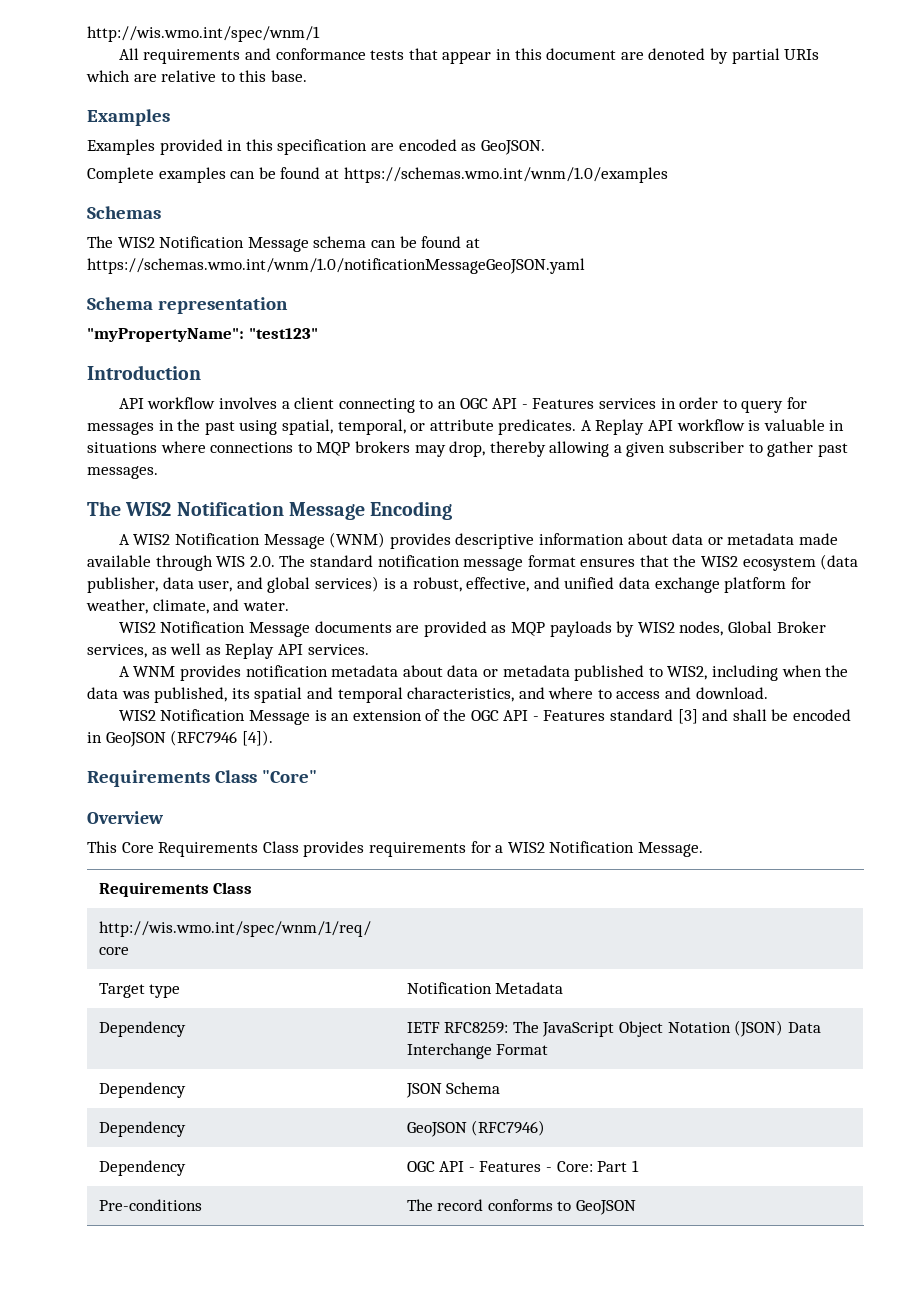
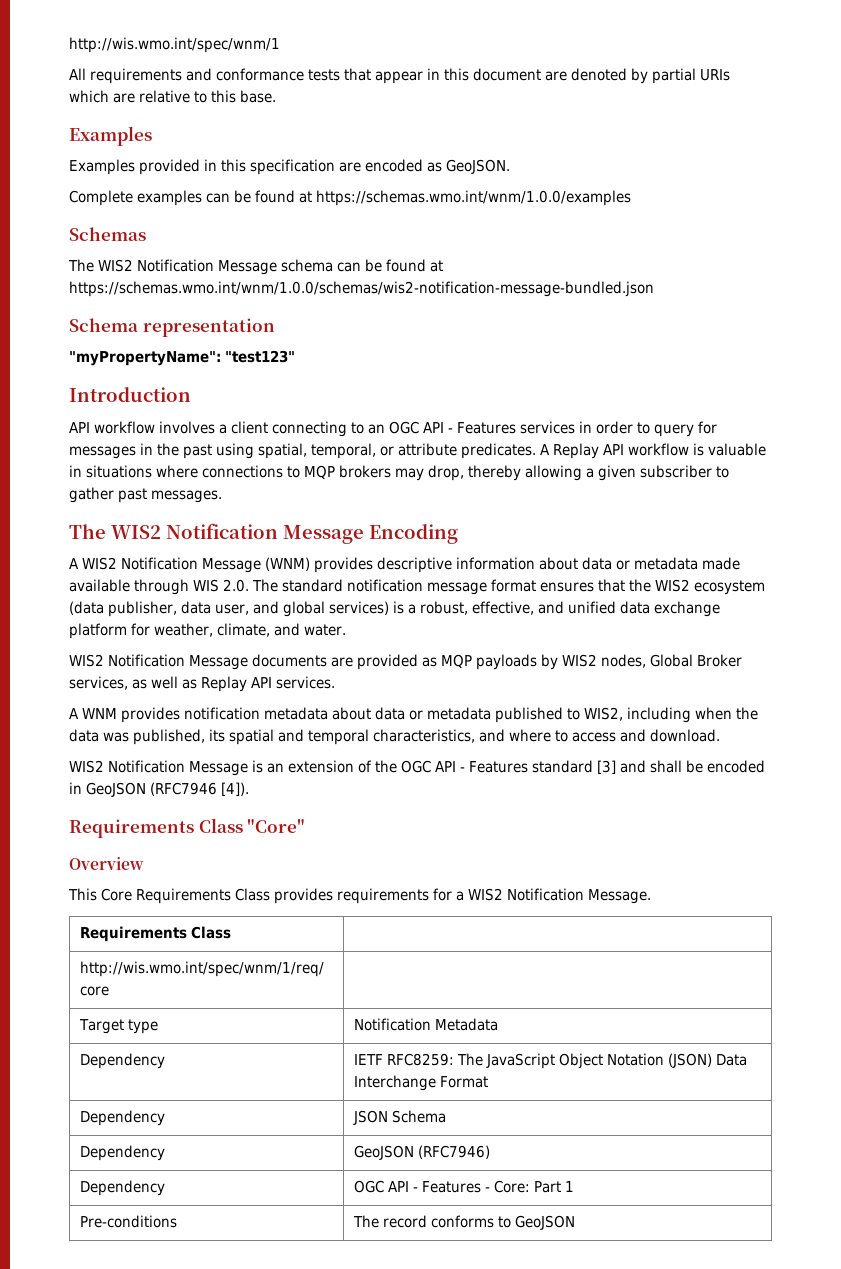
- Complete examples can be found at https://schemas.wmo.int/wnm/1.0/examples
+ Complete examples can be found at https://schemas.wmo.int/wnm/1.0.0/examples
- The WIS2 Notification Message schema can be found at https://schemas.wmo.int/wnm/1.0/notificationMessageGeoJSON.yaml
+ The WIS2 Notification Message schema can be found at https://schemas.wmo.int/wnm/1.0.0/schemas/wis2-notification-message-bundled.json

